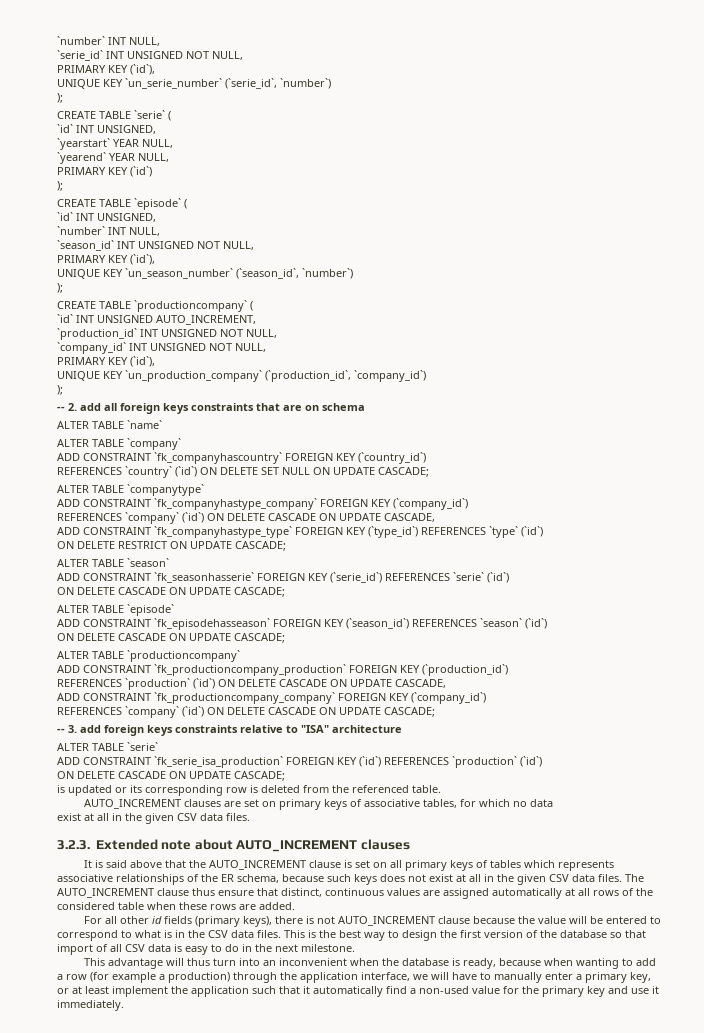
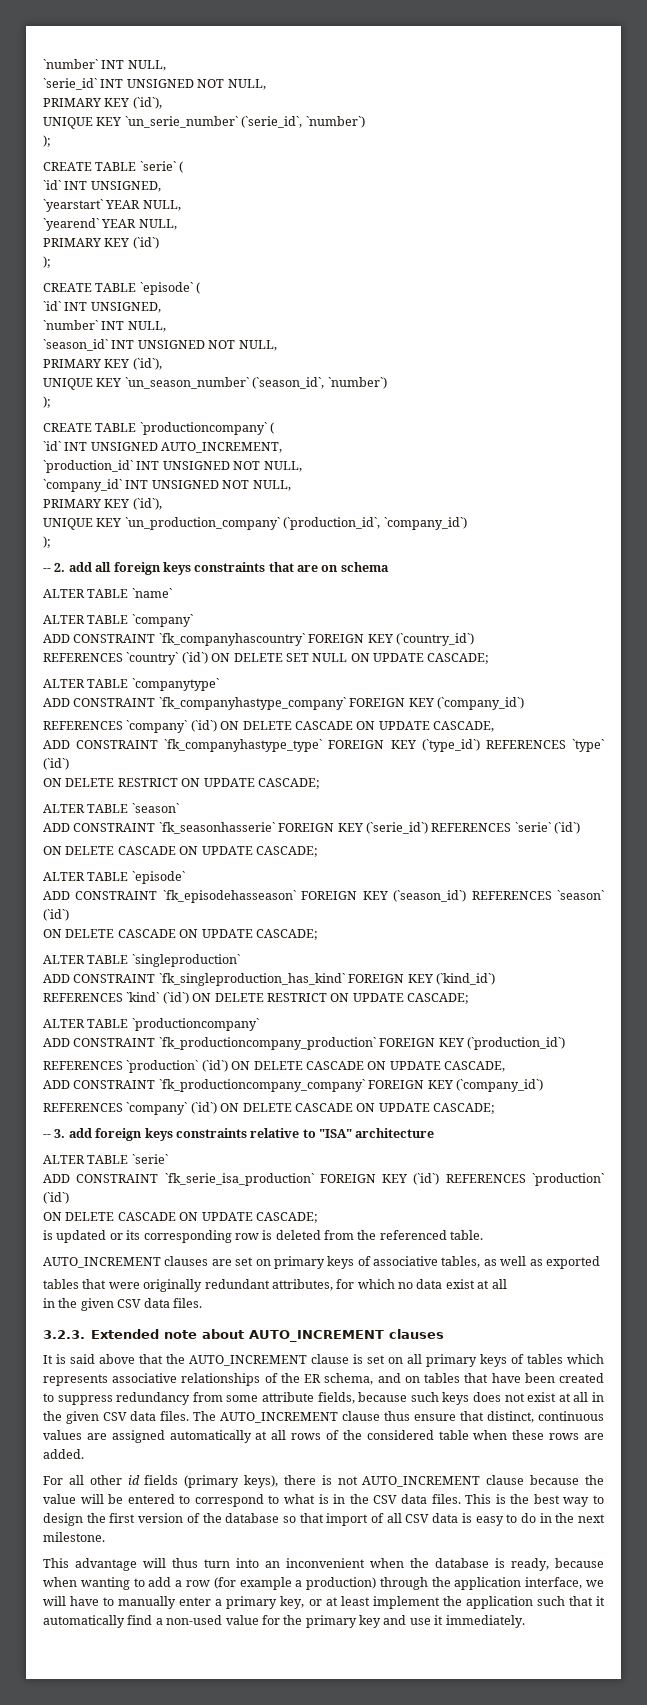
+ ALTER TABLE `singleproduction`
+ ADD CONSTRAINT `fk_singleproduction_has_kind` FOREIGN KEY (`kind_id`)
+ REFERENCES `kind` (`id`) ON DELETE RESTRICT ON UPDATE CASCADE;
- AUTO_INCREMENT clauses are set on primary keys of associative tables, for which no data
- exist at all in the given CSV data files.
+ AUTO_INCREMENT clauses are set on primary keys of associative tables, as well as exported
+ tables that were originally redundant attributes, for which no data exist at all
+ in the given CSV data files.
- It is said above that the AUTO_INCREMENT clause is set on all primary keys of tables which represents associative relationships of the ER schema, because such keys does not exist at all in the given CSV data files.
+ It is said above that the AUTO_INCREMENT clause is set on all primary keys of tables which represents associative relationships of the ER schema, and on tables that have been created to suppress redundancy from some attribute fields, because such keys does not exist at all in the given CSV data files.

